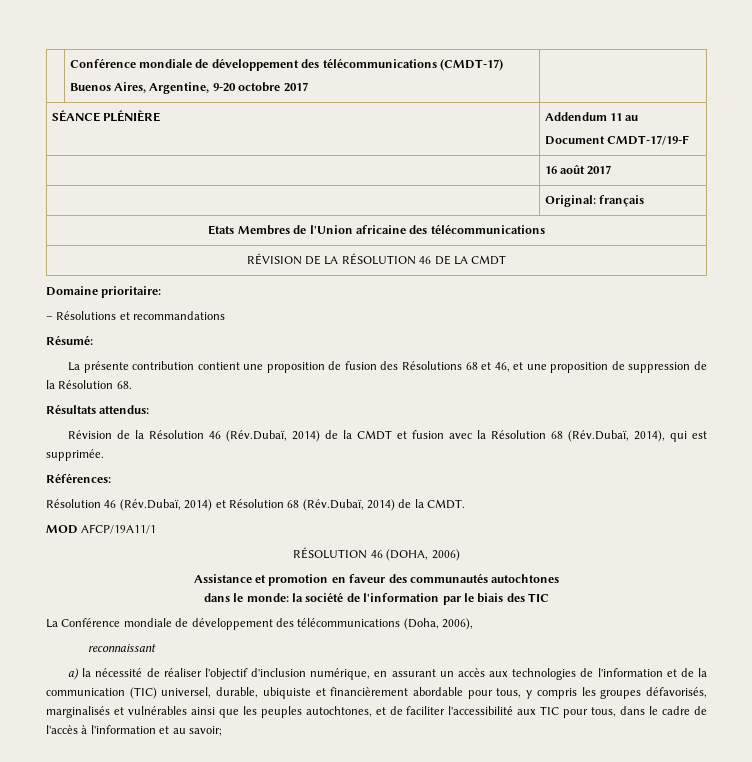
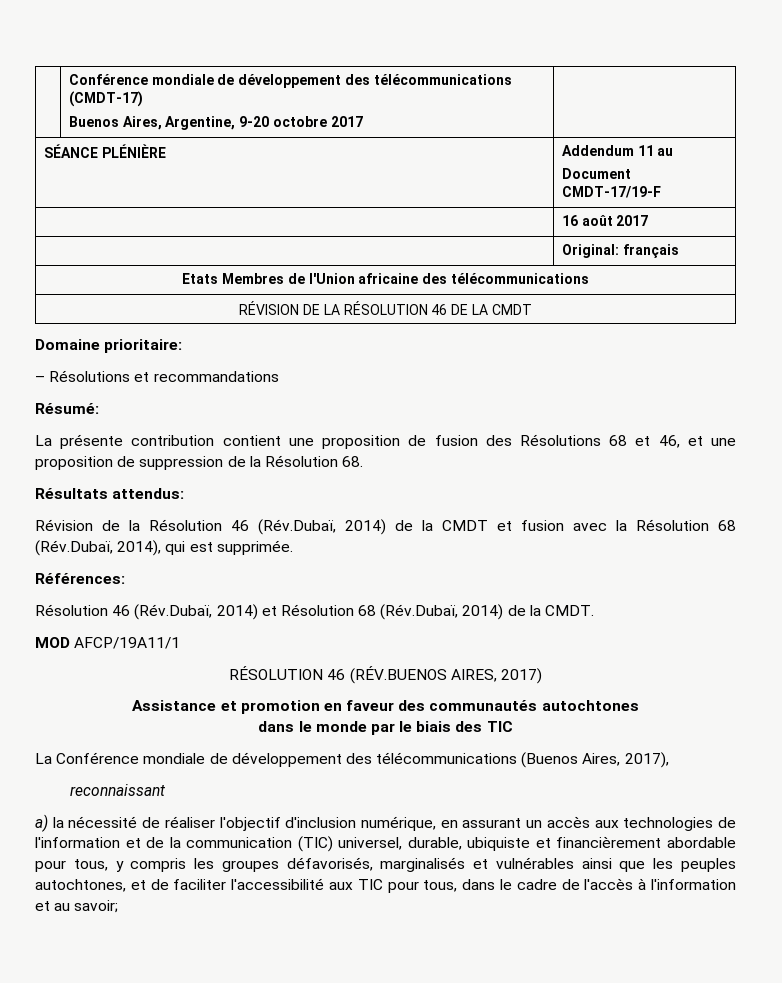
- RÉSOLUTION 46 (DOHA, 2006)
+ RÉSOLUTION 46 (RÉV.BUENOS AIRES, 2017)
- dans le monde: la société de l'information par le biais des TIC
+ dans le monde par le biais des TIC
- La Conférence mondiale de développement des télécommunications (Doha, 2006),
+ La Conférence mondiale de développement des télécommunications (Buenos Aires, 2017),

